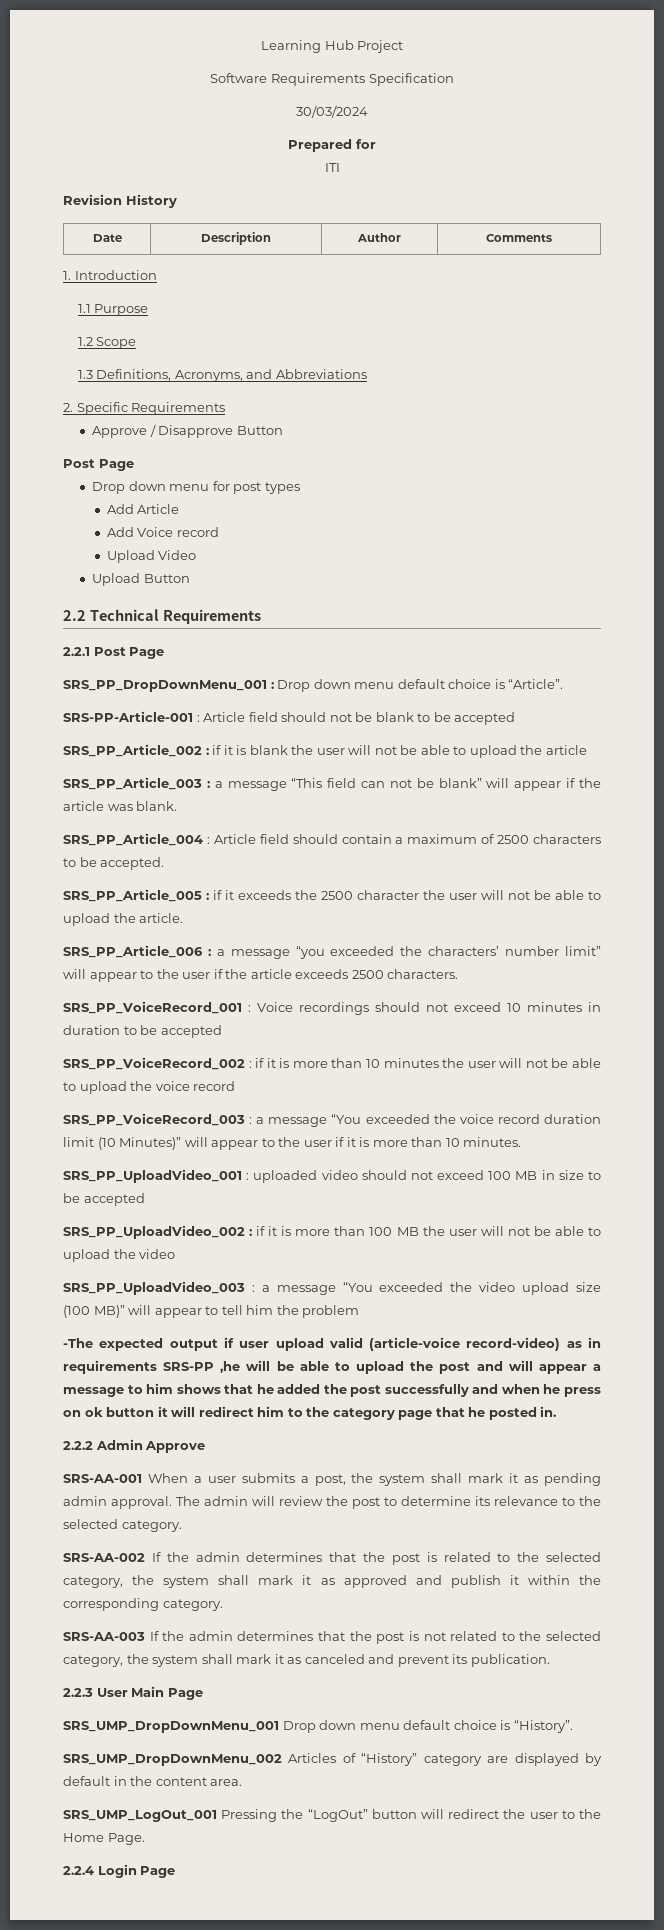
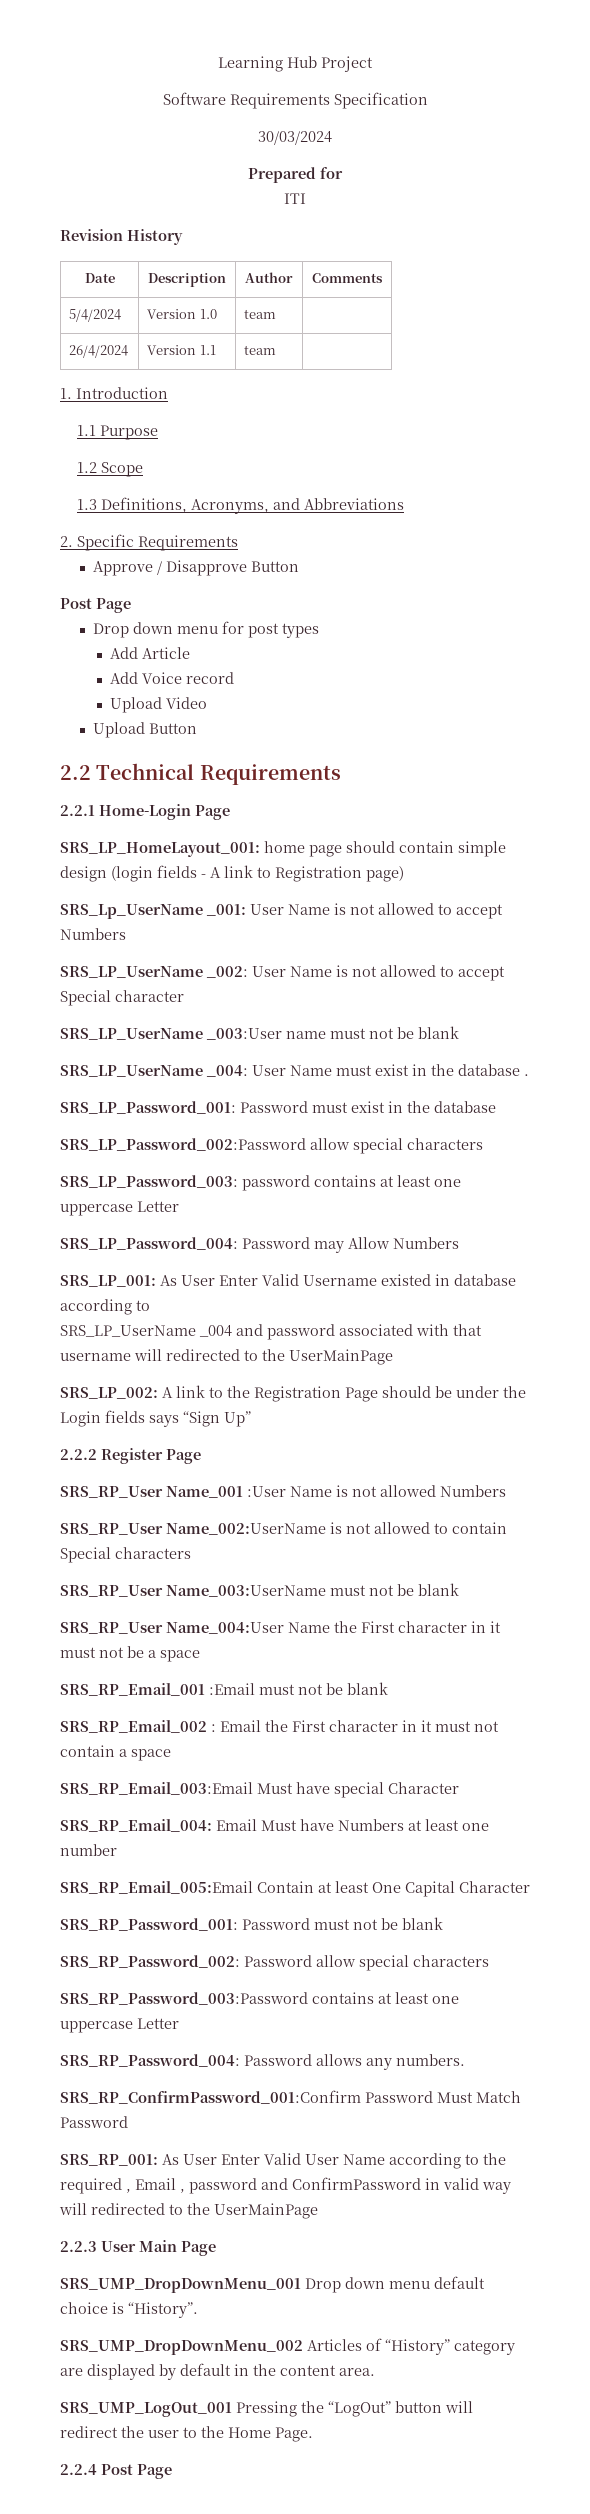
+ 5/4/2024 | Version 1.0 | team |
+ 26/4/2024 | Version 1.1 | team |
- 2.2.1 Post Page
- SRS_PP_DropDownMenu_001 : Drop down menu default choice is “Article”.
- SRS-PP-Article-001 : Article field should not be blank to be accepted
- SRS_PP_Article_002 : if it is blank the user will not be able to upload the article
- SRS_PP_Article_003 : a message “This field can not be blank” will appear if the article was blank.
- SRS_PP_Article_004 : Article field should contain a maximum of 2500 characters to be accepted.
- SRS_PP_Article_005 : if it exceeds the 2500 character the user will not be able to upload the article.
- SRS_PP_Article_006 : a message “you exceeded the characters’ number limit” will appear to the user if the article exceeds 2500 characters.
- SRS_PP_VoiceRecord_001 : Voice recordings should not exceed 10 minutes in duration to be accepted
- SRS_PP_VoiceRecord_002 : if it is more than 10 minutes the user will not be able to upload the voice record
- SRS_PP_VoiceRecord_003 : a message “You exceeded the voice record duration limit (10 Minutes)” will appear to the user if it is more than 10 minutes.
- SRS_PP_UploadVideo_001 : uploaded video should not exceed 100 MB in size to be accepted
- SRS_PP_UploadVideo_002 : if it is more than 100 MB the user will not be able to upload the video
- SRS_PP_UploadVideo_003 : a message “You exceeded the video upload size (100 MB)” will appear to tell him the problem
- -The expected output if user upload valid (article-voice record-video) as in requirements SRS-PP ,he will be able to upload the post and will appear a message to him shows that he added the post successfully and when he press on ok button it will redirect him to the category page that he posted in.
- 2.2.2 Admin Approve
- SRS-AA-001 When a user submits a post, the system shall mark it as pending admin approval. The admin will review the post to determine its relevance to the selected category.
- SRS-AA-002 If the admin determines that the post is related to the selected category, the system shall mark it as approved and publish it within the corresponding category.
- SRS-AA-003 If the admin determines that the post is not related to the selected category, the system shall mark it as canceled and prevent its publication.
+ 2.2.1 Home-Login Page
+ SRS_LP_HomeLayout_001: home page should contain simple design (login fields - A link to Registration page)
+ SRS_Lp_UserName _001: User Name is not allowed to accept Numbers
+ SRS_LP_UserName _002: User Name is not allowed to accept Special character
+ SRS_LP_UserName _003:User name must not be blank
+ SRS_LP_UserName _004: User Name must exist in the database .
+ SRS_LP_Password_001: Password must exist in the database
+ SRS_LP_Password_002:Password allow special characters
+ SRS_LP_Password_003: password contains at least one uppercase Letter
+ SRS_LP_Password_004: Password may Allow Numbers
+ SRS_LP_001: As User Enter Valid Username existed in database according to
+ SRS_LP_UserName _004 and password associated with that username will redirected to the UserMainPage
+ SRS_LP_002: A link to the Registration Page should be under the Login fields says “Sign Up”
+ 2.2.2 Register Page
+ SRS_RP_User Name_001 :User Name is not allowed Numbers
+ SRS_RP_User Name_002:UserName is not allowed to contain Special characters
+ SRS_RP_User Name_003:UserName must not be blank
+ SRS_RP_User Name_004:User Name the First character in it must not be a space
+ SRS_RP_Email_001 :Email must not be blank
+ SRS_RP_Email_002 : Email the First character in it must not contain a space
+ SRS_RP_Email_003:Email Must have special Character
+ SRS_RP_Email_004: Email Must have Numbers at least one number
+ SRS_RP_Email_005:Email Contain at least One Capital Character
+ SRS_RP_Password_001: Password must not be blank
+ SRS_RP_Password_002: Password allow special characters
+ SRS_RP_Password_003:Password contains at least one uppercase Letter
+ SRS_RP_Password_004: Password allows any numbers.
+ SRS_RP_ConfirmPassword_001:Confirm Password Must Match Password
+ SRS_RP_001: As User Enter Valid User Name according to the required , Email , password and ConfirmPassword in valid way will redirected to the UserMainPage
- 2.2.4 Login Page
+ 2.2.4 Post Page

